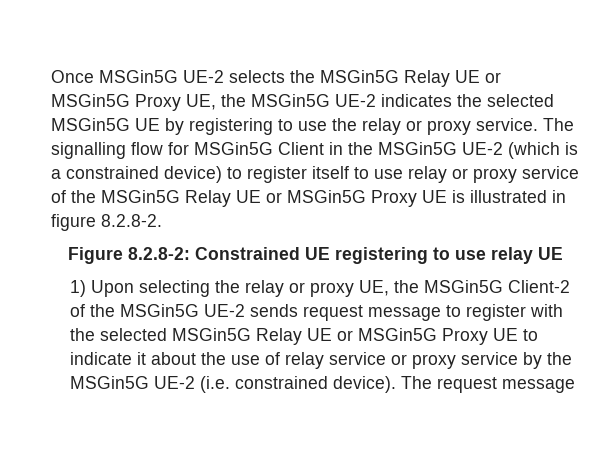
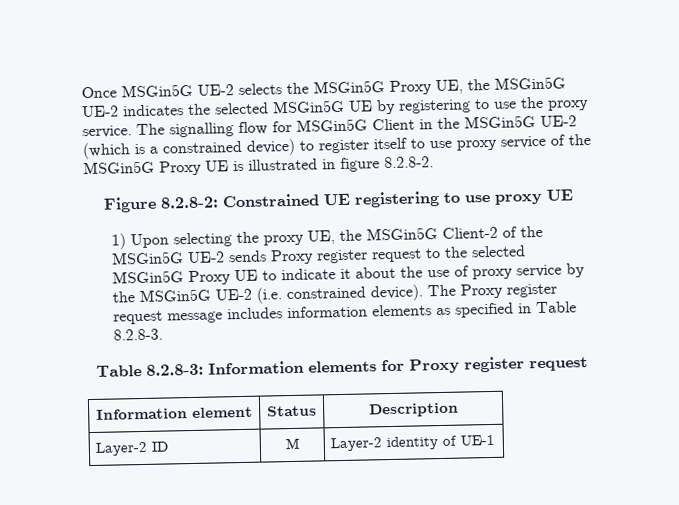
- Once MSGin5G UE-2 selects the MSGin5G Relay UE or MSGin5G Proxy UE, the MSGin5G UE-2 indicates the selected MSGin5G UE by registering to use the relay or proxy service.
+ Once MSGin5G UE-2 selects the MSGin5G Proxy UE, the MSGin5G UE-2 indicates the selected MSGin5G UE by registering to use the proxy service.
- The signalling flow for MSGin5G Client in the MSGin5G UE-2 (which is a constrained device) to register itself to use relay or proxy service of the MSGin5G Relay UE or MSGin5G Proxy UE is illustrated in figure 8.2.8-2.
+ The signalling flow for MSGin5G Client in the MSGin5G UE-2 (which is a constrained device) to register itself to use proxy service of the MSGin5G Proxy UE is illustrated in figure 8.2.8-2.
- Figure 8.2.8-2: Constrained UE registering to use relay UE
+ Figure 8.2.8-2: Constrained UE registering to use proxy UE
- 1) Upon selecting the relay or proxy UE, the MSGin5G Client-2 of the MSGin5G UE-2 sends request message to register with the selected MSGin5G Relay UE or MSGin5G Proxy UE to indicate it about the use of relay service or proxy service by the MSGin5G UE-2 (i.e. constrained device).
+ 1) Upon selecting the proxy UE, the MSGin5G Client-2 of the MSGin5G UE-2 sends Proxy register request to the selected MSGin5G Proxy UE to indicate it about the use of proxy service by the MSGin5G UE-2 (i.e. constrained device).
- The request message
+ The Proxy register request message includes information elements as specified in Table 8.2.8-3.
+ Table 8.2.8-3: Information elements for Proxy register request
+ Information element | Status | Description
+ Layer-2 ID | M | Layer-2 identity of UE-1

